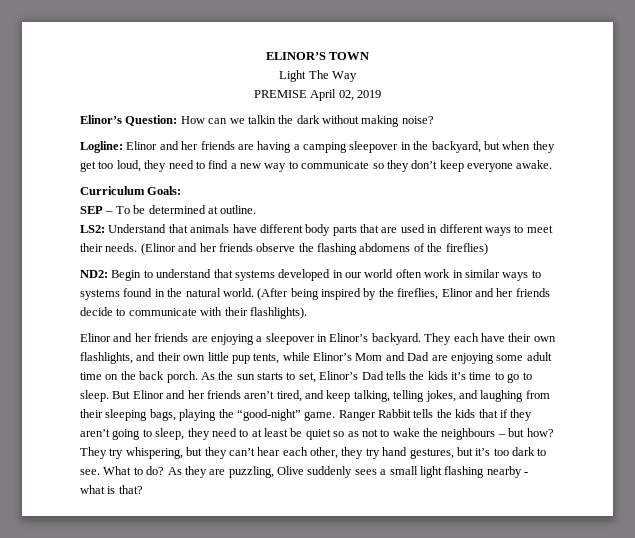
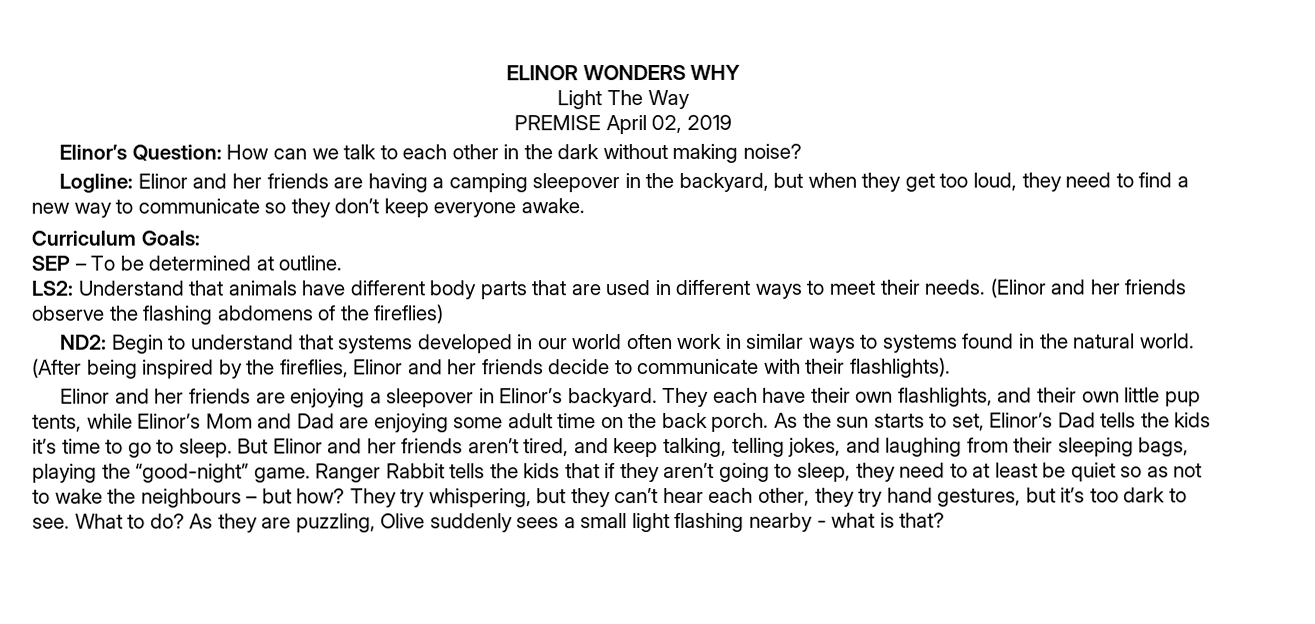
- ELINOR’S TOWN
+ ELINOR WONDERS WHY
- Elinor’s Question: How can we talkin the dark without making noise?
+ Elinor’s Question: How can we talk to each other in the dark without making noise?

